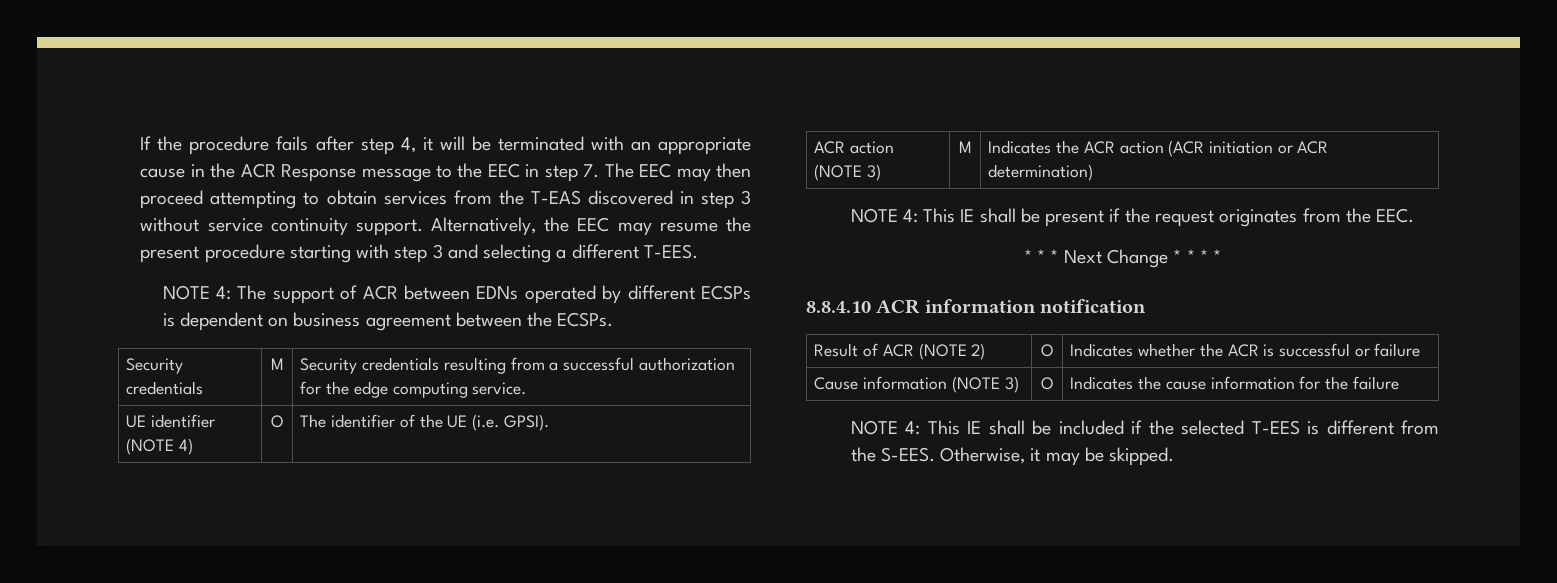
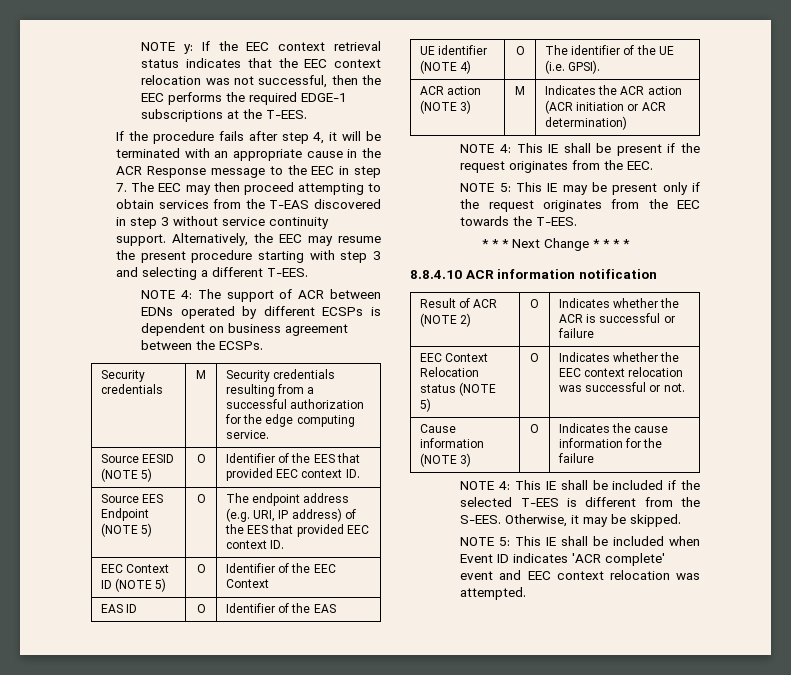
+ NOTE y: If the EEC context retrieval status indicates that the EEC context relocation was not successful, then the EEC performs the required EDGE-1 subscriptions at the T-EES.
+ Source EESID (NOTE 5) | O | Identifier of the EES that provided EEC context ID.
+ Source EES Endpoint (NOTE 5) | O | The endpoint address (e.g. URI, IP address) of the EES that provided EEC context ID.
+ EEC Context ID (NOTE 5) | O | Identifier of the EEC Context
+ EAS ID | O | Identifier of the EAS
+ NOTE 5: This IE may be present only if the request originates from the EEC towards the T-EES.
+ EEC Context Relocation status (NOTE 5) | O | Indicates whether the EEC context relocation was successful or not.
+ NOTE 5: This IE shall be included when Event ID indicates 'ACR complete' event and EEC context relocation was attempted.

